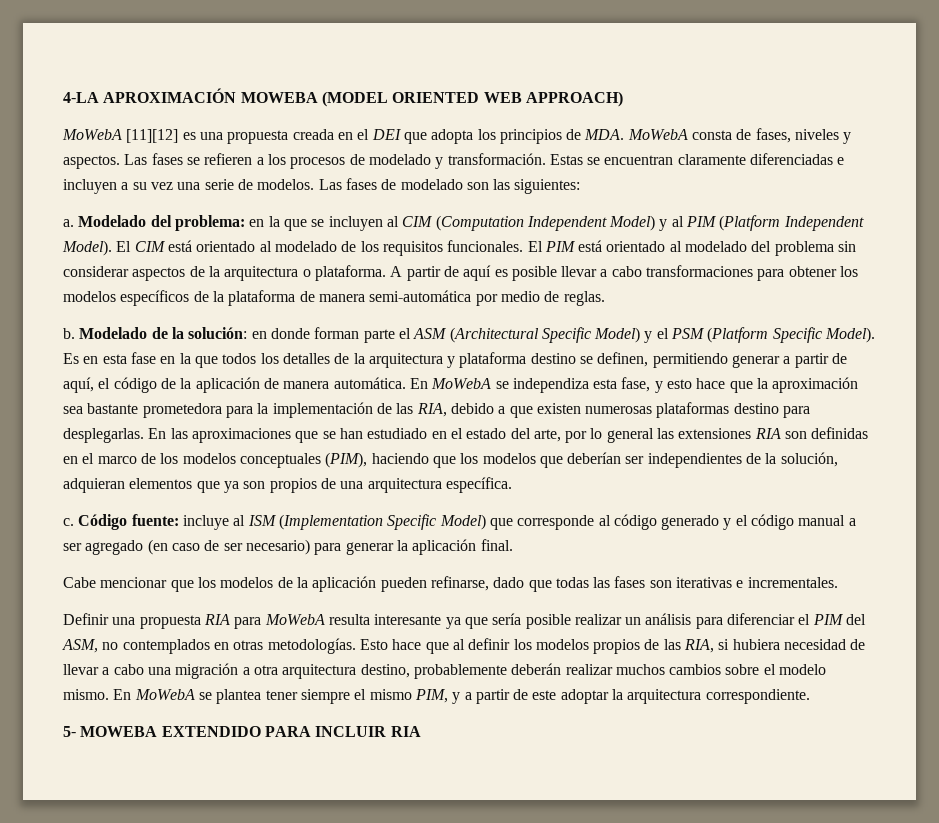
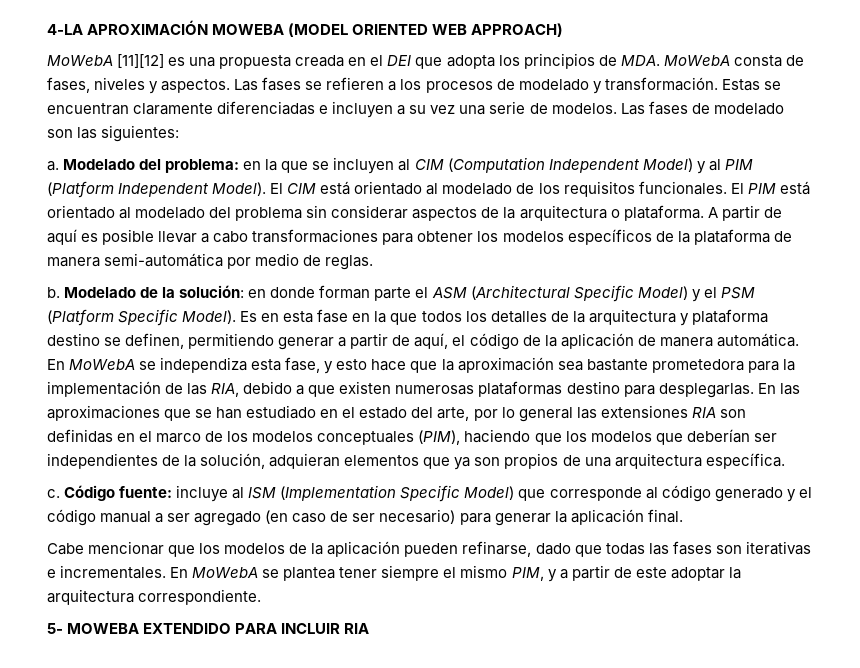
- Cabe mencionar que los modelos de la aplicación pueden refinarse, dado que todas las fases son iterativas e incrementales.
- Definir una propuesta RIA para MoWebA resulta interesante ya que sería posible realizar un análisis para diferenciar el PIM del ASM, no contemplados en otras metodologías. Esto hace que al definir los modelos propios de las RIA, si hubiera necesidad de llevar a cabo una migración a otra arquitectura destino, probablemente deberán realizar muchos cambios sobre el modelo mismo. En MoWebA se plantea tener siempre el mismo PIM, y a partir de este adoptar la arquitectura correspondiente.
+ Cabe mencionar que los modelos de la aplicación pueden refinarse, dado que todas las fases son iterativas e incrementales. En MoWebA se plantea tener siempre el mismo PIM, y a partir de este adoptar la arquitectura correspondiente.

